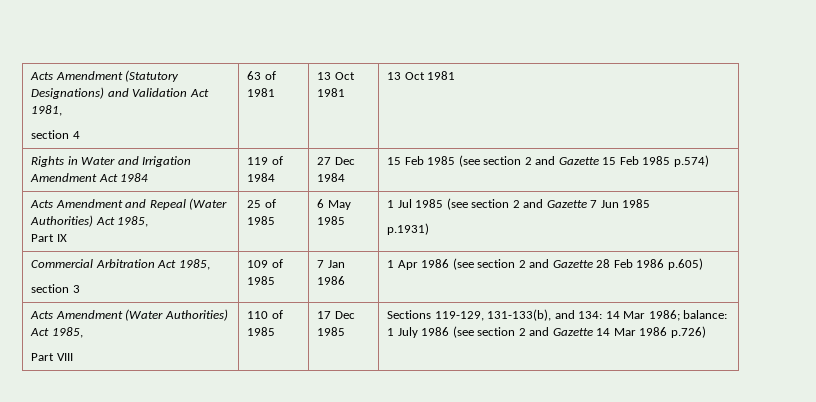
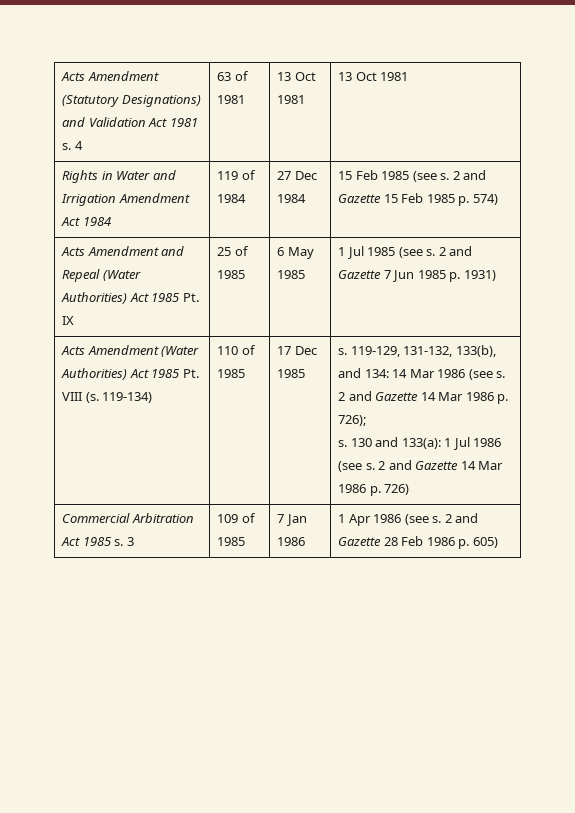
- Acts Amendment (Statutory Designations) and Validation Act 1981,
- section 4 | 63 of 1981 | 13 Oct 1981 | 13 Oct 1981
+ Acts Amendment (Statutory Designations) and Validation Act 1981 s. 4 | 63 of 1981 | 13 Oct 1981 | 13 Oct 1981
- Rights in Water and Irrigation Amendment Act 1984 | 119 of 1984 | 27 Dec 1984 | 15 Feb 1985 (see section 2 and Gazette 15 Feb 1985 p.574)
+ Rights in Water and Irrigation Amendment Act 1984 | 119 of 1984 | 27 Dec 1984 | 15 Feb 1985 (see s. 2 and Gazette 15 Feb 1985 p. 574)
- Acts Amendment and Repeal (Water Authorities) Act 1985,
- Part IX | 25 of 1985 | 6 May 1985 | 1 Jul 1985 (see section 2 and Gazette 7 Jun 1985
- p.1931)
+ Acts Amendment and Repeal (Water Authorities) Act 1985 Pt. IX | 25 of 1985 | 6 May 1985 | 1 Jul 1985 (see s. 2 and Gazette 7 Jun 1985 p. 1931)
+ Acts Amendment (Water Authorities) Act 1985 Pt. VIII (s. 119-134) | 110 of 1985 | 17 Dec 1985 | s. 119-129, 131-132, 133(b), and 134: 14 Mar 1986 (see s. 2 and Gazette 14 Mar 1986 p. 726);
+ s. 130 and 133(a): 1 Jul 1986 (see s. 2 and Gazette 14 Mar 1986 p. 726)
- Commercial Arbitration Act 1985,
- section 3 | 109 of 1985 | 7 Jan 1986 | 1 Apr 1986 (see section 2 and Gazette 28 Feb 1986 p.605)
- Acts Amendment (Water Authorities) Act 1985,
- Part VIII | 110 of 1985 | 17 Dec 1985 | Sections 119-129, 131-133(b), and 134: 14 Mar 1986; balance: 1 July 1986 (see section 2 and Gazette 14 Mar 1986 p.726)
+ Commercial Arbitration Act 1985 s. 3 | 109 of 1985 | 7 Jan 1986 | 1 Apr 1986 (see s. 2 and Gazette 28 Feb 1986 p. 605)

